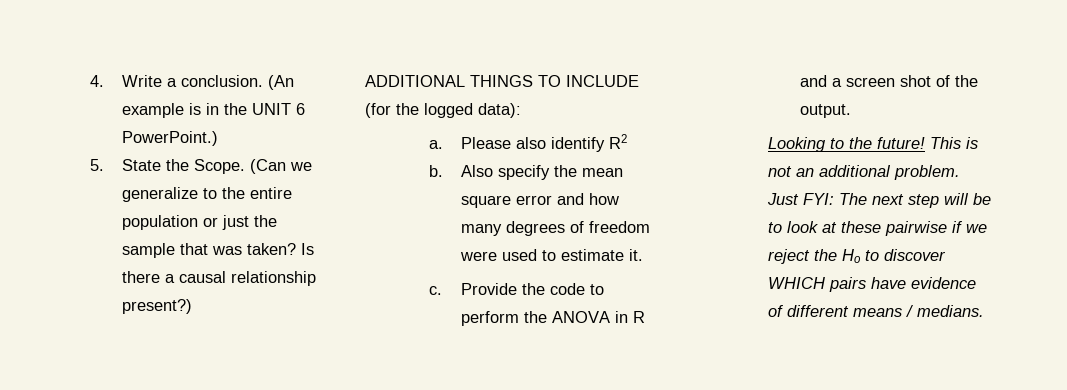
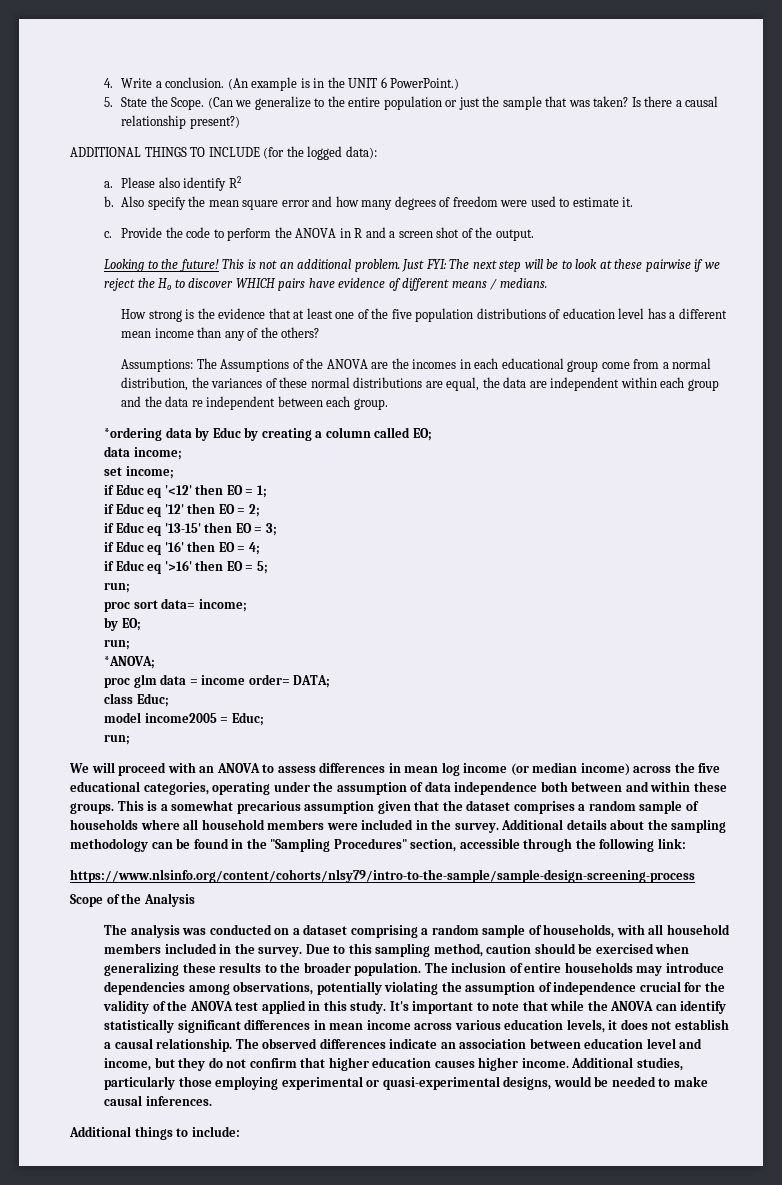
+ How strong is the evidence that at least one of the five population distributions of education level has a different mean income than any of the others?
+ Assumptions: The Assumptions of the ANOVA are the incomes in each educational group come from a normal distribution, the variances of these normal distributions are equal, the data are independent within each group and the data re independent between each group.
+ *ordering data by Educ by creating a column called EO;
+ data income;
+ set income;
+ if Educ eq '<12' then EO = 1;
+ if Educ eq '12' then EO = 2;
+ if Educ eq '13-15' then EO = 3;
+ if Educ eq '16' then EO = 4;
+ if Educ eq '>16' then EO = 5;
+ run;
+ proc sort data= income;
+ by EO;
+ run;
+ *ANOVA;
+ proc glm data = income order= DATA;
+ class Educ;
+ model income2005 = Educ;
+ run;
+ We will proceed with an ANOVA to assess differences in mean log income (or median income) across the five educational categories, operating under the assumption of data independence both between and within these groups. This is a somewhat precarious assumption given that the dataset comprises a random sample of households where all household members were included in the survey. Additional details about the sampling methodology can be found in the "Sampling Procedures" section, accessible through the following link:
+ https://www.nlsinfo.org/content/cohorts/nlsy79/intro-to-the-sample/sample-design-screening-process
+ Scope of the Analysis
+ The analysis was conducted on a dataset comprising a random sample of households, with all household members included in the survey. Due to this sampling method, caution should be exercised when generalizing these results to the broader population. The inclusion of entire households may introduce dependencies among observations, potentially violating the assumption of independence crucial for the validity of the ANOVA test applied in this study. It's important to note that while the ANOVA can identify statistically significant differences in mean income across various education levels, it does not establish a causal relationship. The observed differences indicate an association between education level and income, but they do not confirm that higher education causes higher income. Additional studies, particularly those employing experimental or quasi-experimental designs, would be needed to make causal inferences.
+ Additional things to include:

